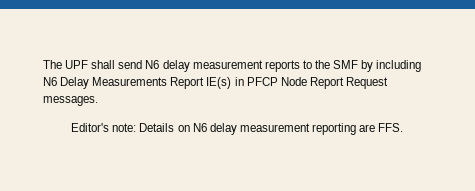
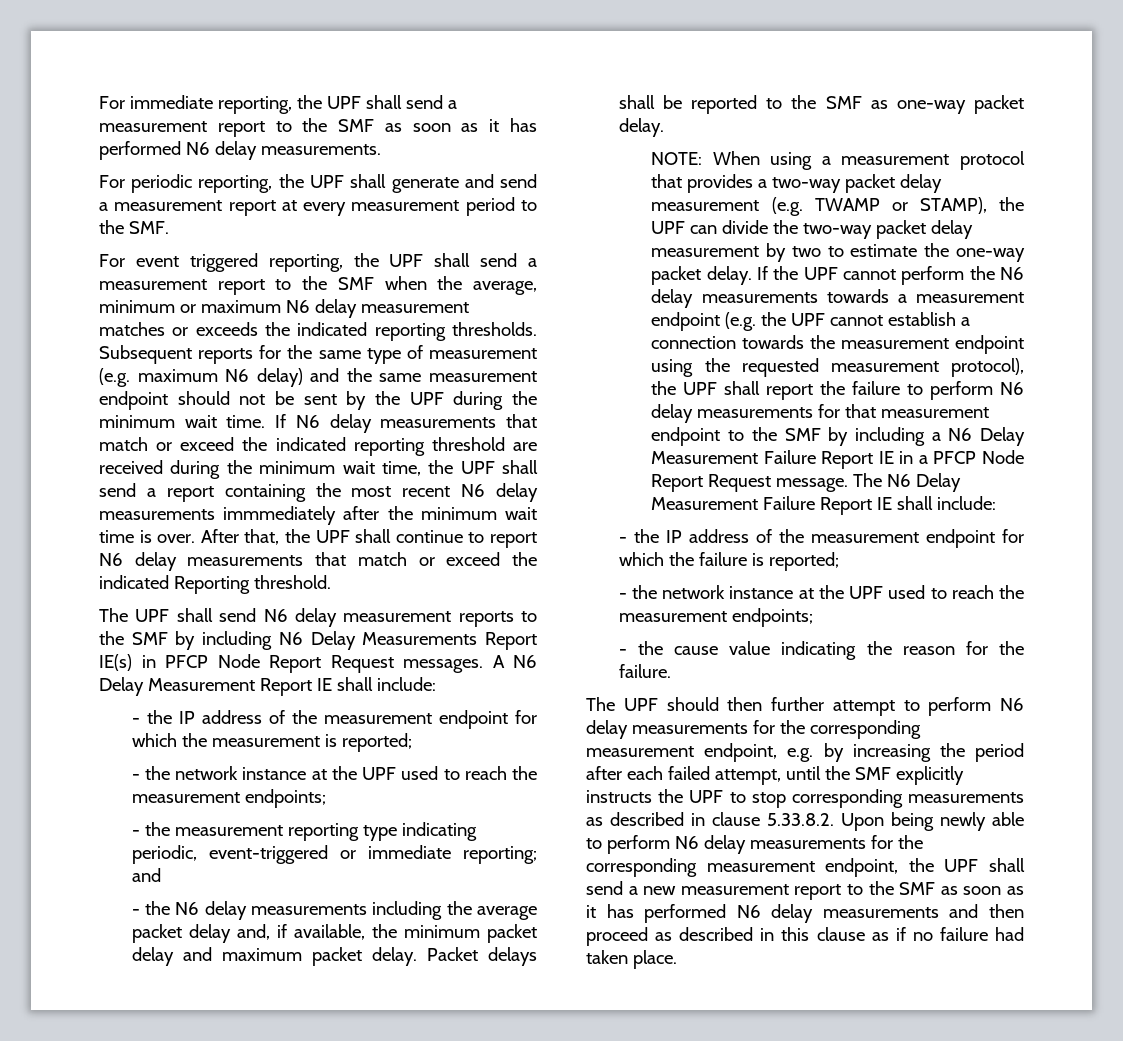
+ For immediate reporting, the UPF shall send a measurement report to the SMF as soon as it has performed N6 delay measurements.
+ For periodic reporting, the UPF shall generate and send a measurement report at every measurement period to the SMF.
+ For event triggered reporting, the UPF shall send a measurement report to the SMF when the average, minimum or maximum N6 delay measurement matches or exceeds the indicated reporting thresholds. Subsequent reports for the same type of measurement (e.g. maximum N6 delay) and the same measurement endpoint should not be sent by the UPF during the minimum wait time. If N6 delay measurements that match or exceed the indicated reporting threshold are received during the minimum wait time, the UPF shall send a report containing the most recent N6 delay measurements immmediately after the minimum wait time is over. After that, the UPF shall continue to report N6 delay measurements that match or exceed the indicated Reporting threshold.
- The UPF shall send N6 delay measurement reports to the SMF by including N6 Delay Measurements Report IE(s) in PFCP Node Report Request messages.
- Editor's note: Details on N6 delay measurement reporting are FFS.
+ The UPF shall send N6 delay measurement reports to the SMF by including N6 Delay Measurements Report IE(s) in PFCP Node Report Request messages. A N6 Delay Measurement Report IE shall include:
+ - the IP address of the measurement endpoint for which the measurement is reported;
+ - the network instance at the UPF used to reach the measurement endpoints;
+ - the measurement reporting type indicating periodic, event-triggered or immediate reporting; and
+ - the N6 delay measurements including the average packet delay and, if available, the minimum packet delay and maximum packet delay. Packet delays shall be reported to the SMF as one-way packet delay.
+ NOTE: When using a measurement protocol that provides a two-way packet delay measurement (e.g. TWAMP or STAMP), the UPF can divide the two-way packet delay measurement by two to estimate the one-way packet delay. If the UPF cannot perform the N6 delay measurements towards a measurement endpoint (e.g. the UPF cannot establish a connection towards the measurement endpoint using the requested measurement protocol), the UPF shall report the failure to perform N6 delay measurements for that measurement endpoint to the SMF by including a N6 Delay Measurement Failure Report IE in a PFCP Node Report Request message. The N6 Delay Measurement Failure Report IE shall include:
+ - the IP address of the measurement endpoint for which the failure is reported;
+ - the network instance at the UPF used to reach the measurement endpoints;
+ - the cause value indicating the reason for the failure.
+ The UPF should then further attempt to perform N6 delay measurements for the corresponding measurement endpoint, e.g. by increasing the period after each failed attempt, until the SMF explicitly instructs the UPF to stop corresponding measurements as described in clause 5.33.8.2. Upon being newly able to perform N6 delay measurements for the corresponding measurement endpoint, the UPF shall send a new measurement report to the SMF as soon as it has performed N6 delay measurements and then proceed as described in this clause as if no failure had taken place.

